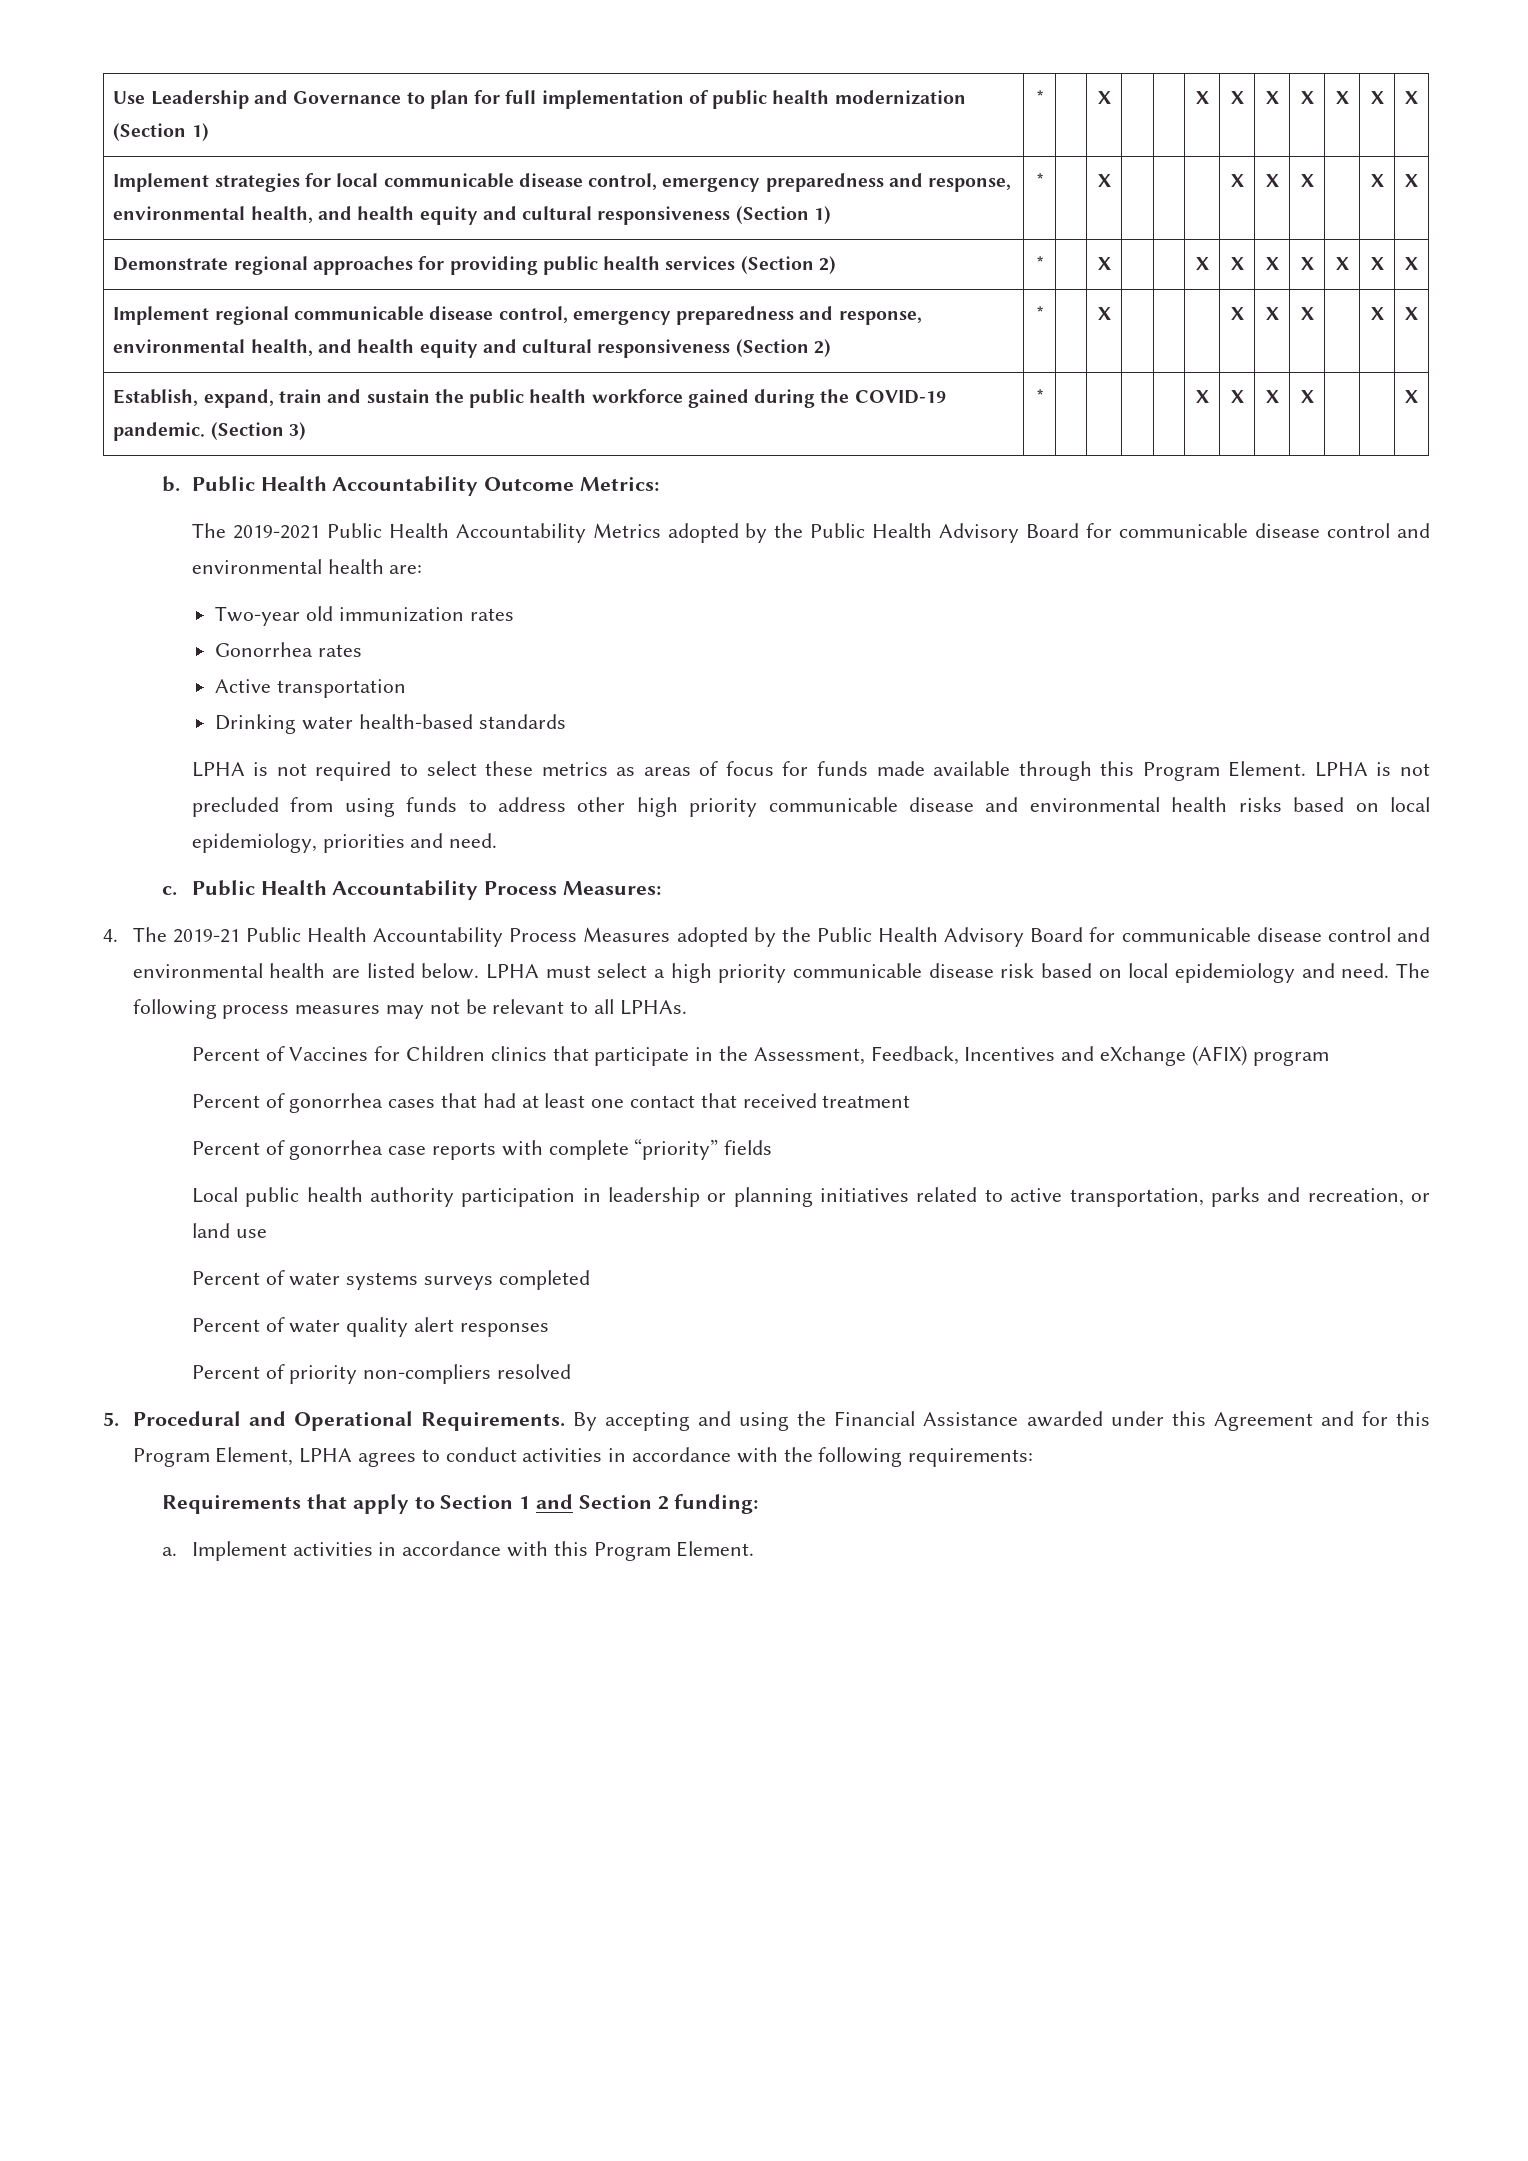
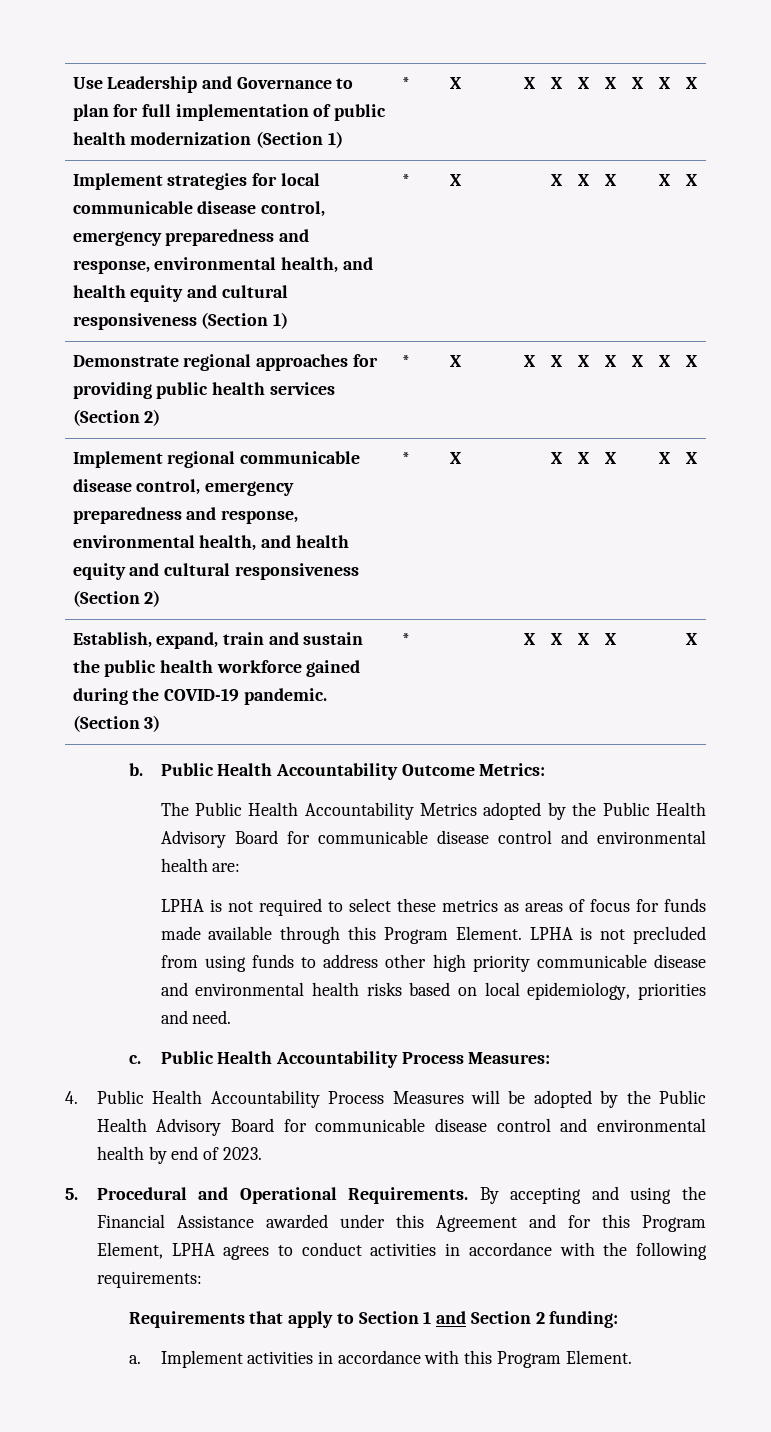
- The 2019-2021 Public Health Accountability Metrics adopted by the Public Health Advisory Board for communicable disease control and environmental health are:
+ The Public Health Accountability Metrics adopted by the Public Health Advisory Board for communicable disease control and environmental health are:
- Two-year old immunization rates
- Gonorrhea rates
- Active transportation
- Drinking water health-based standards
- 4. The 2019-21 Public Health Accountability Process Measures adopted by the Public Health Advisory Board for communicable disease control and environmental health are listed below. LPHA must select a high priority communicable disease risk based on local epidemiology and need. The following process measures may not be relevant to all LPHAs.
- Percent of Vaccines for Children clinics that participate in the Assessment, Feedback, Incentives and eXchange (AFIX) program
- Percent of gonorrhea cases that had at least one contact that received treatment
- Percent of gonorrhea case reports with complete “priority” fields
- Local public health authority participation in leadership or planning initiatives related to active transportation, parks and recreation, or land use
- Percent of water systems surveys completed
- Percent of water quality alert responses
- Percent of priority non-compliers resolved
+ 4. Public Health Accountability Process Measures will be adopted by the Public Health Advisory Board for communicable disease control and environmental health by end of 2023.

